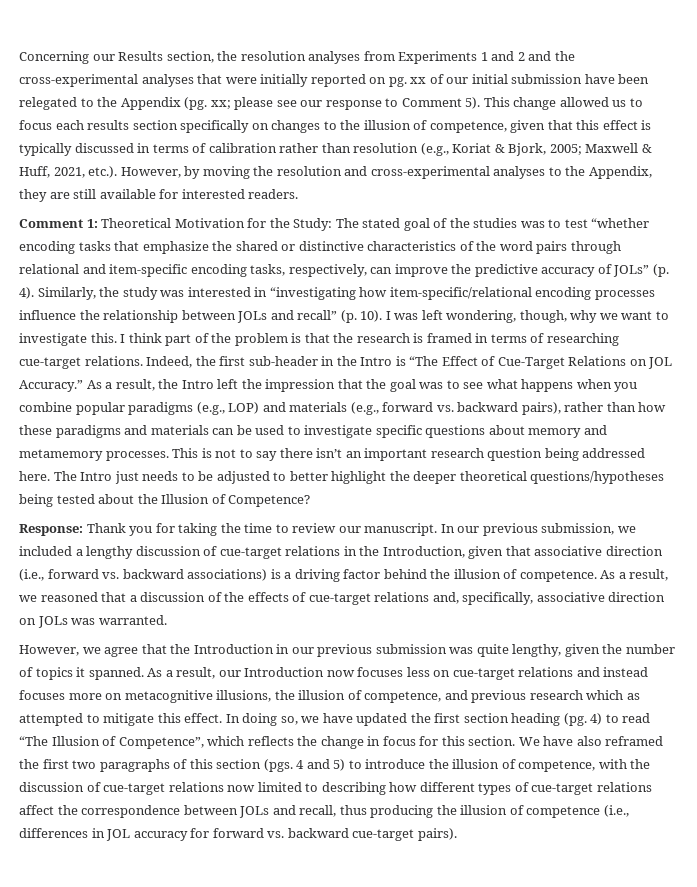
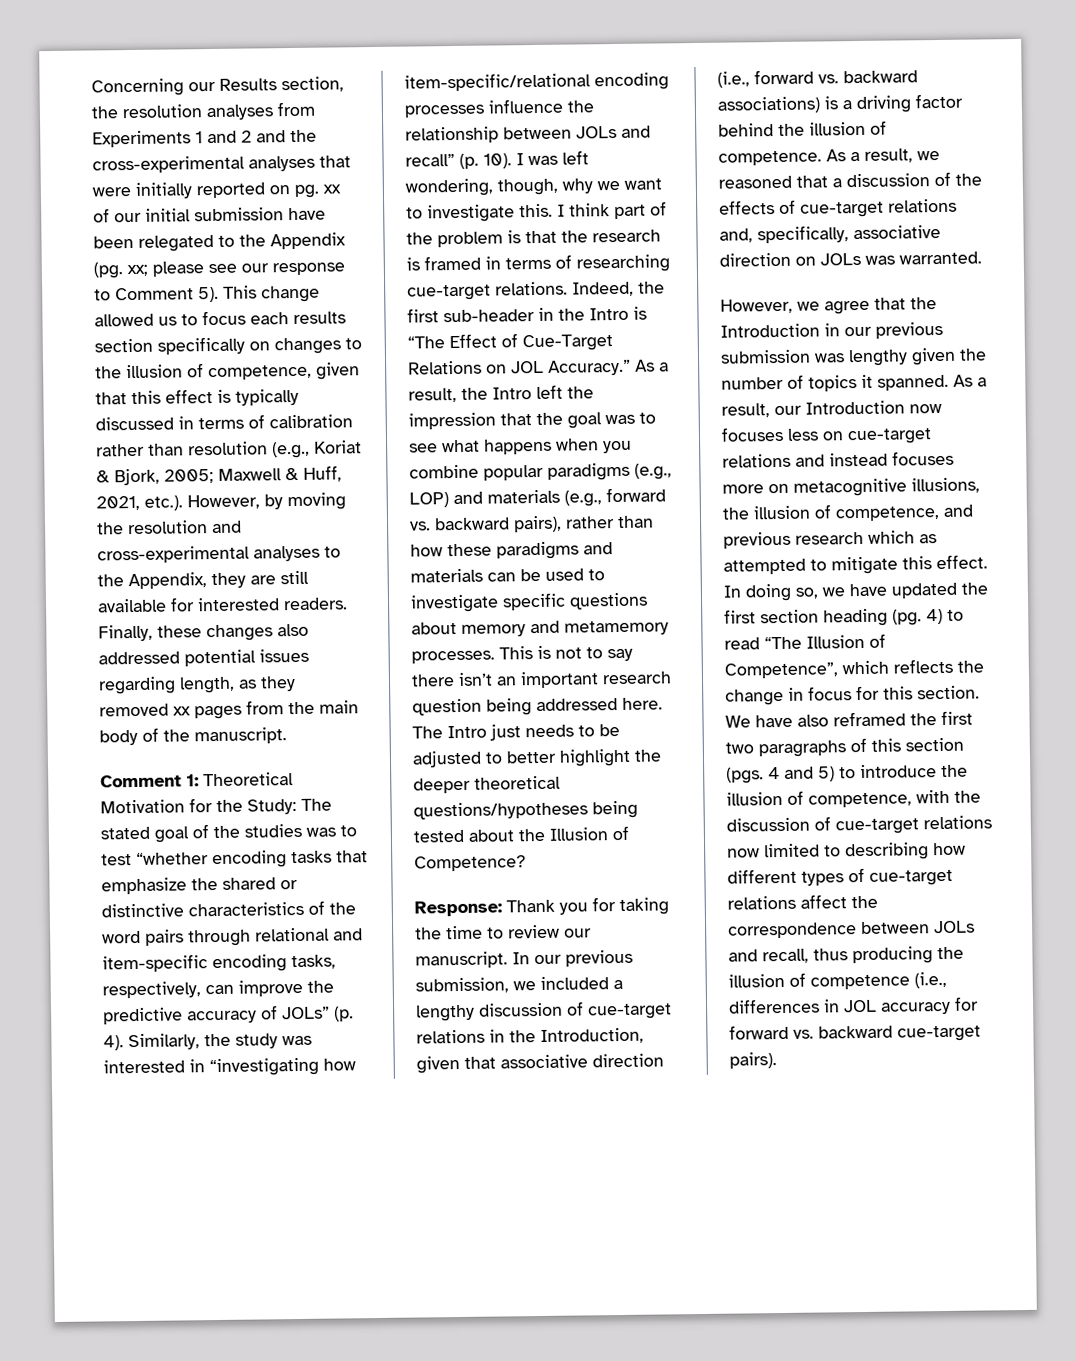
+ Finally, these changes also addressed potential issues regarding length, as they removed xx pages from the main body of the manuscript.
- However, we agree that the Introduction in our previous submission was quite lengthy, given the number of topics it spanned.
+ However, we agree that the Introduction in our previous submission was lengthy given the number of topics it spanned.

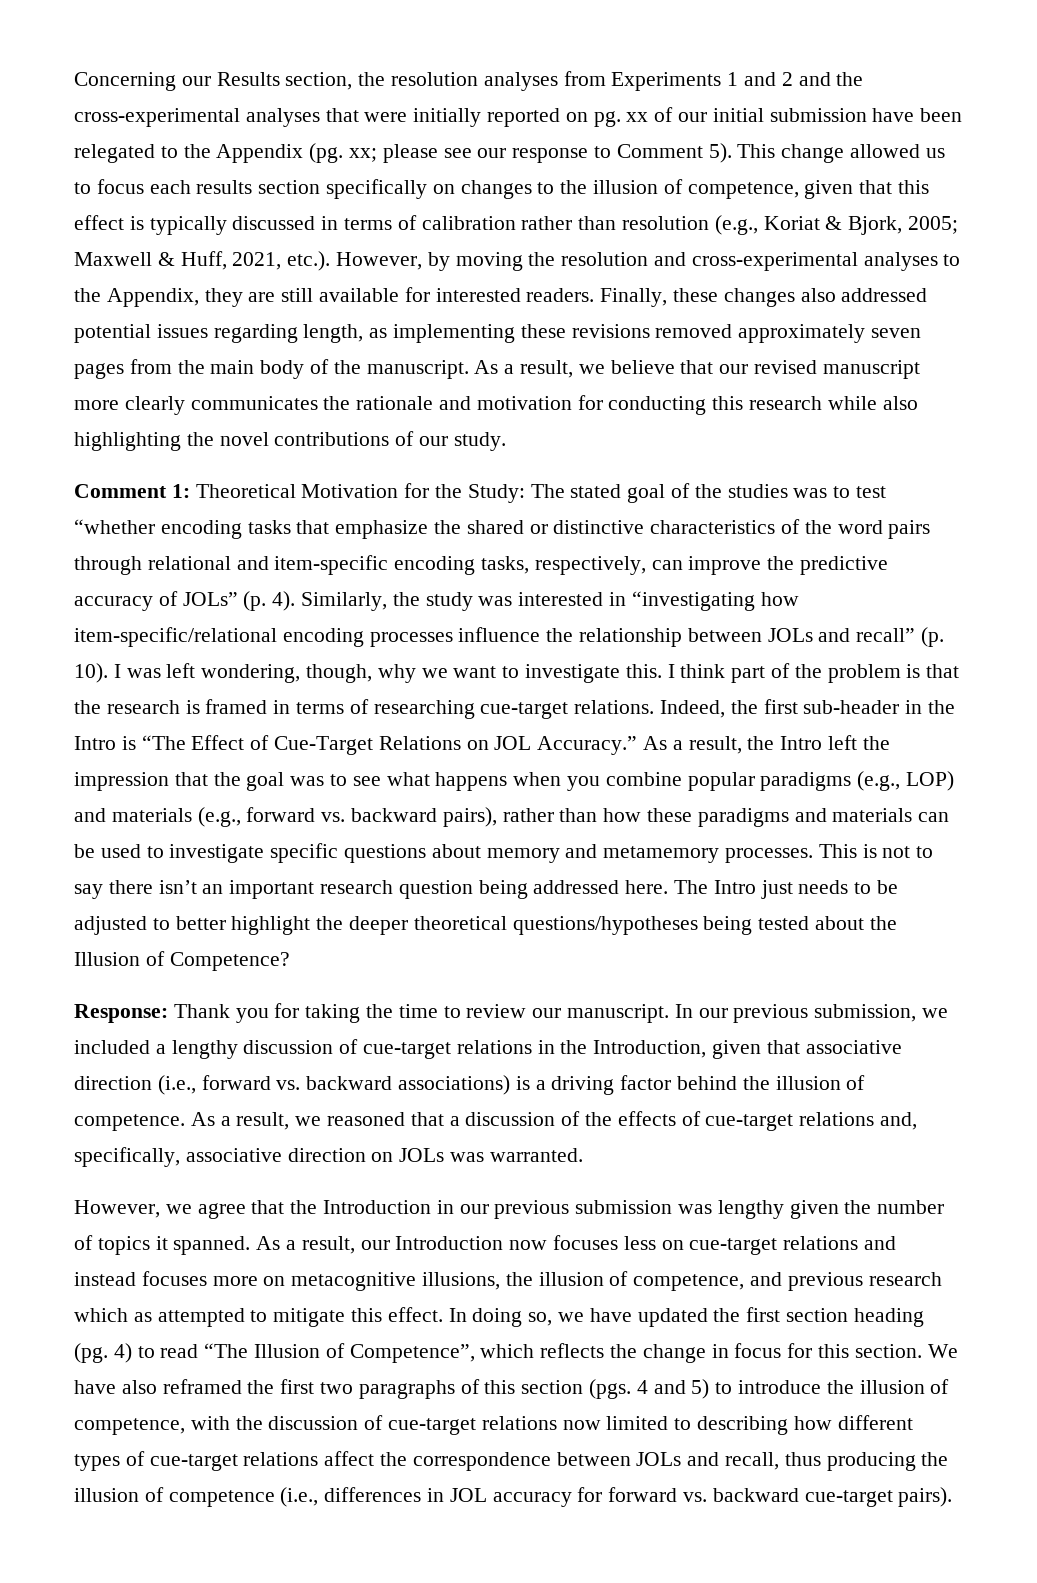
- Finally, these changes also addressed potential issues regarding length, as they removed xx pages from the main body of the manuscript.
+ Finally, these changes also addressed potential issues regarding length, as implementing these revisions removed approximately seven pages from the main body of the manuscript. As a result, we believe that our revised manuscript more clearly communicates the rationale and motivation for conducting this research while also highlighting the novel contributions of our study.

